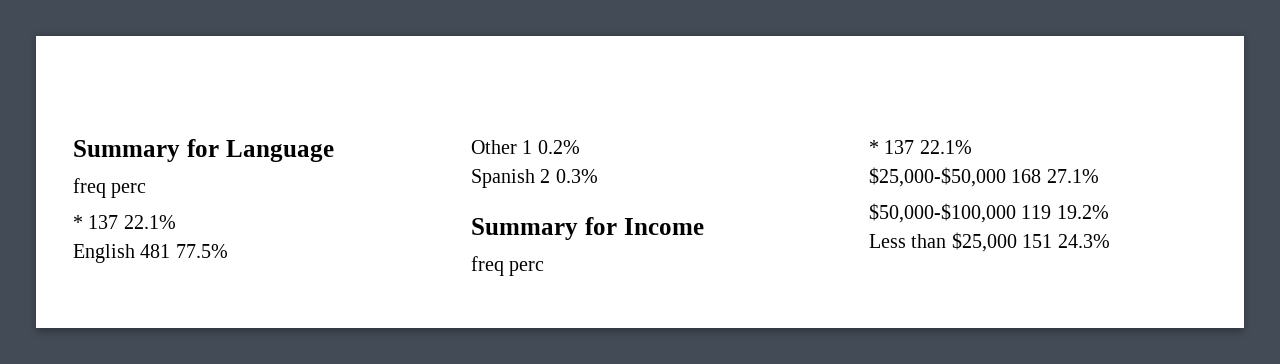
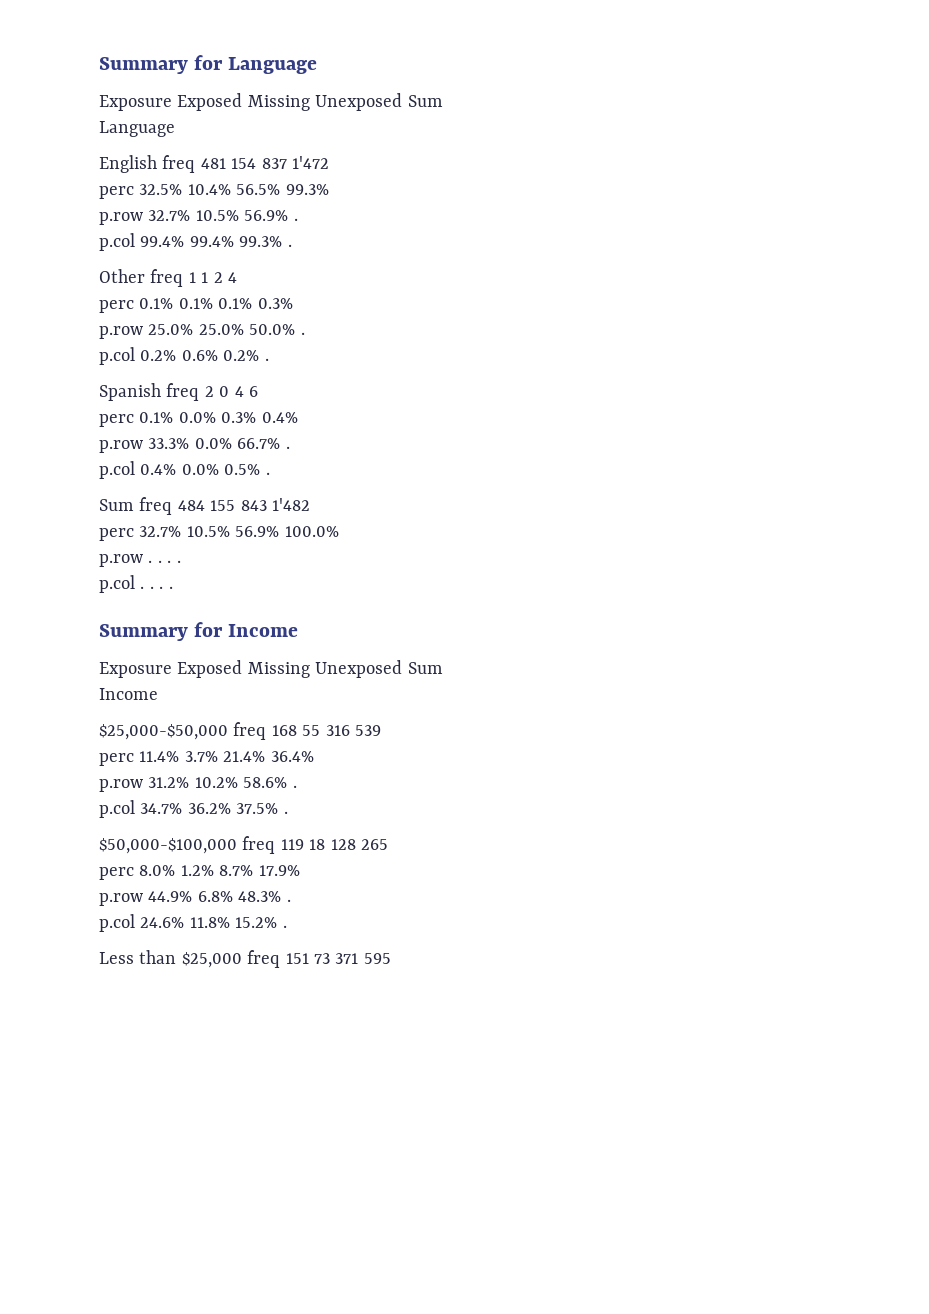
  Summary for Language
- freq perc
- * 137 22.1%
- English 481 77.5%
- Other 1 0.2%
- Spanish 2 0.3%
+ Exposure Exposed Missing Unexposed Sum
+ Language
+ English freq 481 154 837 1'472
+ perc 32.5% 10.4% 56.5% 99.3%
+ p.row 32.7% 10.5% 56.9% .
+ p.col 99.4% 99.4% 99.3% .
+ Other freq 1 1 2 4
+ perc 0.1% 0.1% 0.1% 0.3%
+ p.row 25.0% 25.0% 50.0% .
+ p.col 0.2% 0.6% 0.2% .
+ Spanish freq 2 0 4 6
+ perc 0.1% 0.0% 0.3% 0.4%
+ p.row 33.3% 0.0% 66.7% .
+ p.col 0.4% 0.0% 0.5% .
+ Sum freq 484 155 843 1'482
+ perc 32.7% 10.5% 56.9% 100.0%
+ p.row . . . .
+ p.col . . . .
  Summary for Income
- freq perc
- * 137 22.1%
- $25,000-$50,000 168 27.1%
- $50,000-$100,000 119 19.2%
- Less than $25,000 151 24.3%
+ Exposure Exposed Missing Unexposed Sum
+ Income
+ $25,000-$50,000 freq 168 55 316 539
+ perc 11.4% 3.7% 21.4% 36.4%
+ p.row 31.2% 10.2% 58.6% .
+ p.col 34.7% 36.2% 37.5% .
+ $50,000-$100,000 freq 119 18 128 265
+ perc 8.0% 1.2% 8.7% 17.9%
+ p.row 44.9% 6.8% 48.3% .
+ p.col 24.6% 11.8% 15.2% .
+ Less than $25,000 freq 151 73 371 595

